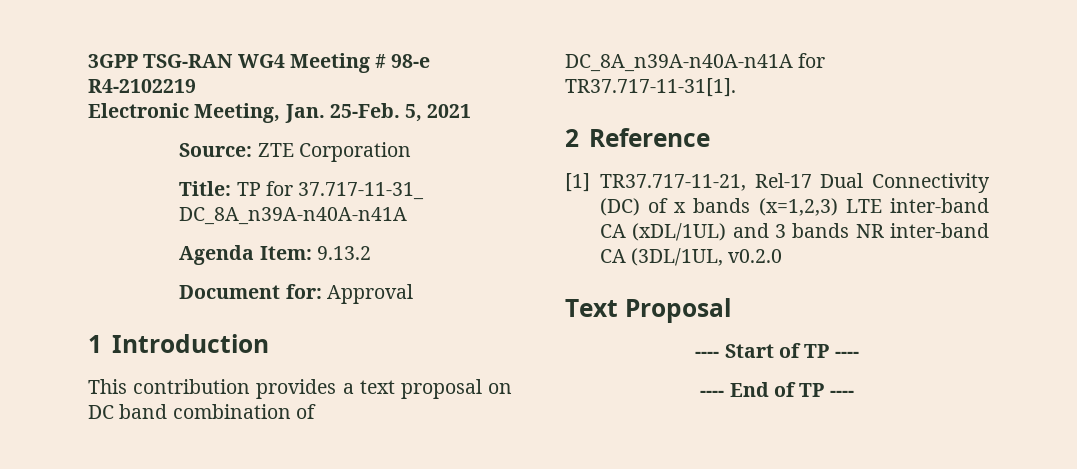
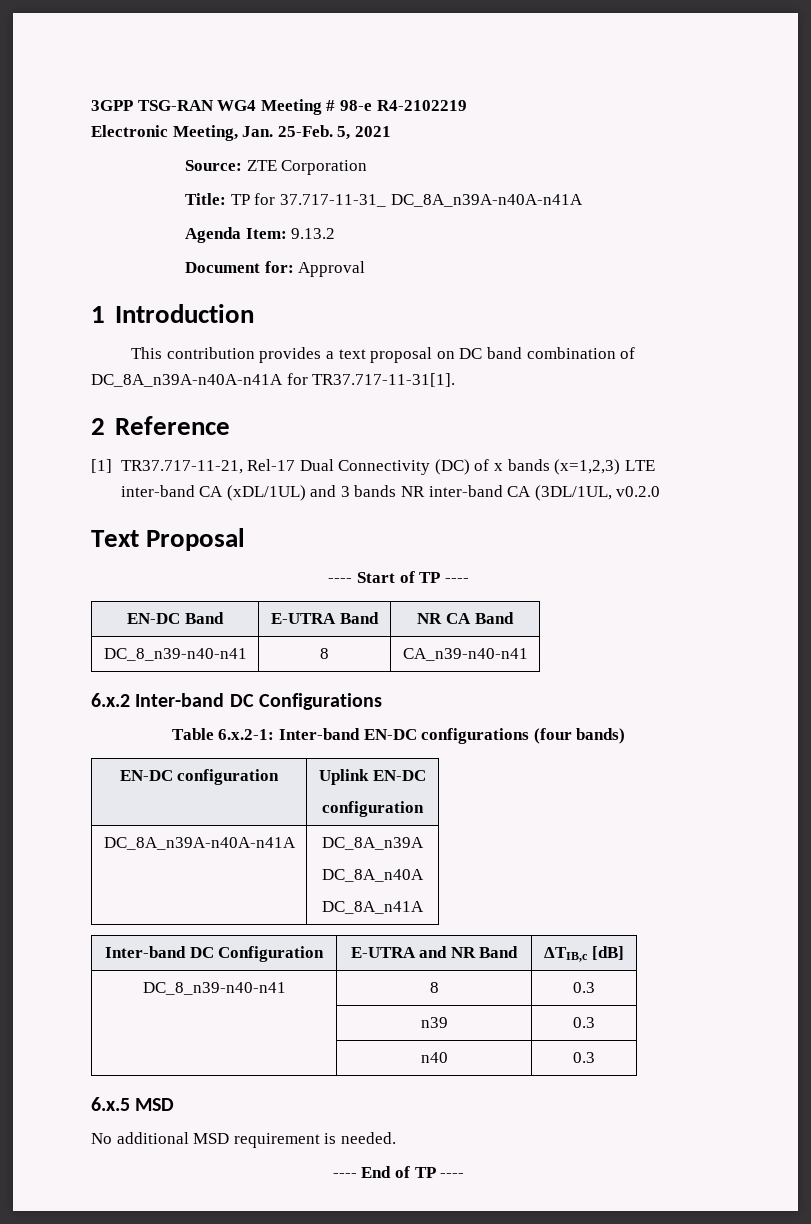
+ EN-DC Band | E-UTRA Band | NR CA Band
+ DC_8_n39-n40-n41 | 8 | CA_n39-n40-n41
+ 6.x.2 Inter-band DC Configurations
+ Table 6.x.2-1: Inter-band EN-DC configurations (four bands)
+ EN-DC configuration | Uplink EN-DC
+ configuration
+ DC_8A_n39A-n40A-n41A | DC_8A_n39A
+ DC_8A_n40A
+ DC_8A_n41A
+ Inter-band DC Configuration | E-UTRA and NR Band | ΔTIB,c [dB]
+ DC_8_n39-n40-n41 | 8 | 0.3
+ | n39 | 0.3
+ | n40 | 0.3
+ 6.x.5 MSD
+ No additional MSD requirement is needed.

